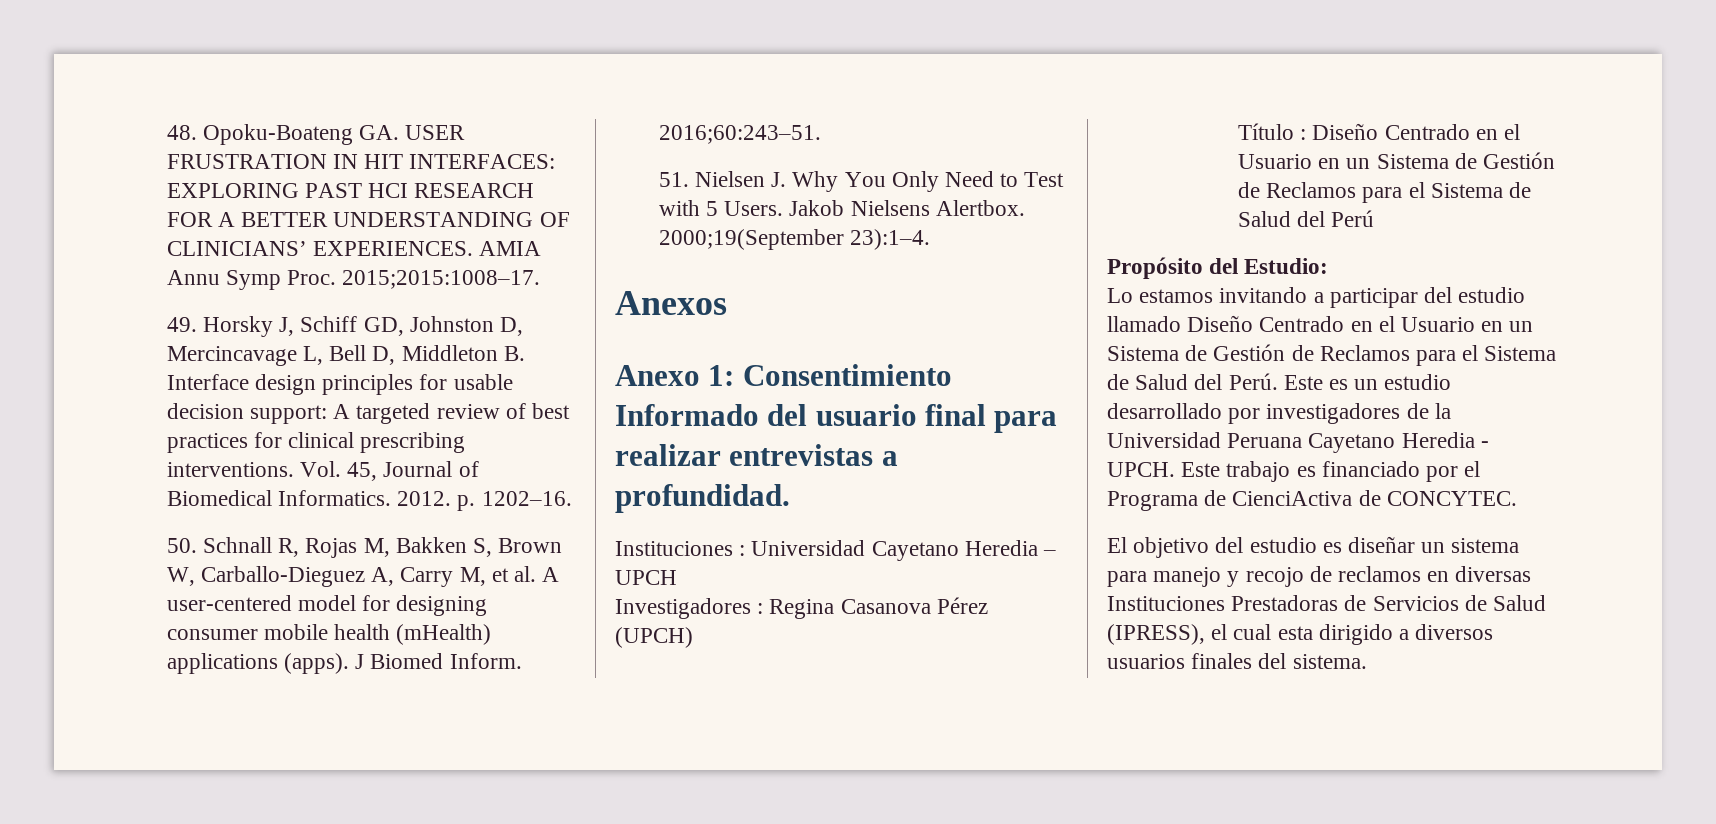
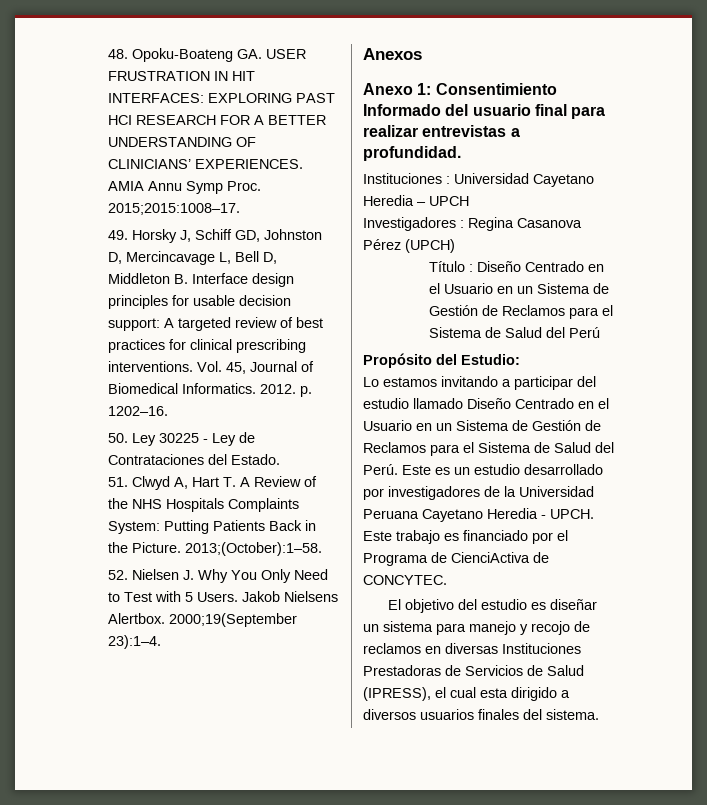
- 50. Schnall R, Rojas M, Bakken S, Brown W, Carballo-Dieguez A, Carry M, et al. A user-centered model for designing consumer mobile health (mHealth) applications (apps). J Biomed Inform. 2016;60:243–51.
- 51. Nielsen J. Why You Only Need to Test with 5 Users.
+ 50. Ley 30225 - Ley de Contrataciones del Estado.
+ 51. Clwyd A, Hart T. A Review of the NHS Hospitals Complaints System: Putting Patients Back in the Picture. 2013;(October):1–58.
+ 52. Nielsen J. Why You Only Need to Test with 5 Users.

